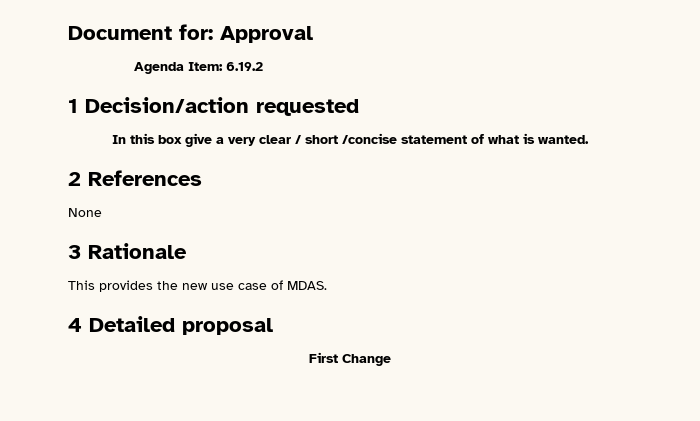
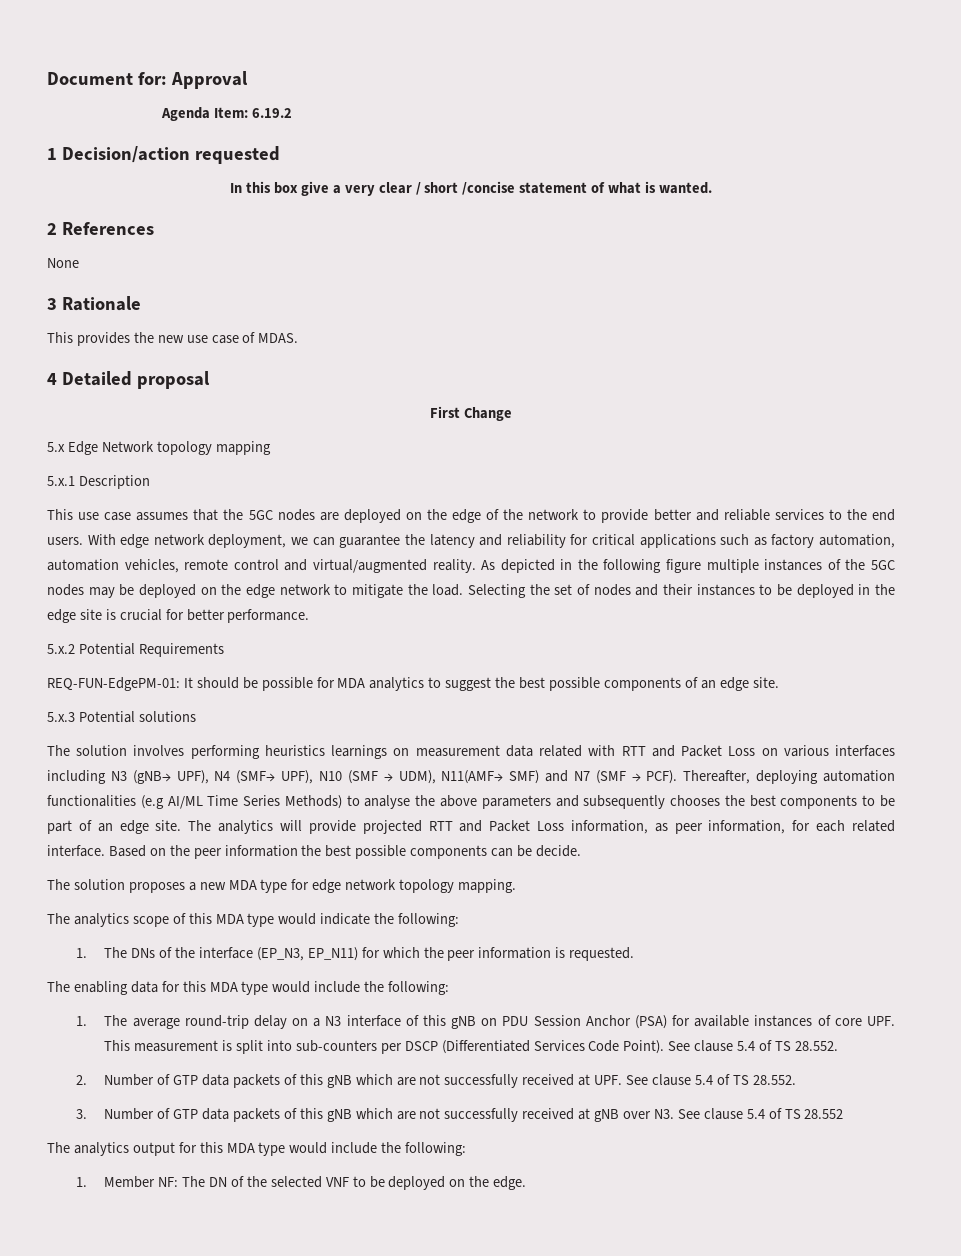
+ 5.x Edge Network topology mapping
+ 5.x.1 Description
+ This use case assumes that the 5GC nodes are deployed on the edge of the network to provide better and reliable services to the end users. With edge network deployment, we can guarantee the latency and reliability for critical applications such as factory automation, automation vehicles, remote control and virtual/augmented reality. As depicted in the following figure multiple instances of the 5GC nodes may be deployed on the edge network to mitigate the load. Selecting the set of nodes and their instances to be deployed in the edge site is crucial for better performance.
+ 5.x.2 Potential Requirements
+ REQ-FUN-EdgePM-01: It should be possible for MDA analytics to suggest the best possible components of an edge site.
+ 5.x.3 Potential solutions
+ The solution involves performing heuristics learnings on measurement data related with RTT and Packet Loss on various interfaces including N3 (gNB→ UPF), N4 (SMF→ UPF), N10 (SMF → UDM), N11(AMF→ SMF) and N7 (SMF → PCF). Thereafter, deploying automation functionalities (e.g AI/ML Time Series Methods) to analyse the above parameters and subsequently chooses the best components to be part of an edge site. The analytics will provide projected RTT and Packet Loss information, as peer information, for each related interface. Based on the peer information the best possible components can be decide.
+ The solution proposes a new MDA type for edge network topology mapping.
+ The analytics scope of this MDA type would indicate the following:
+ 1. The DNs of the interface (EP_N3, EP_N11) for which the peer information is requested.
+ The enabling data for this MDA type would include the following:
+ 1. The average round-trip delay on a N3 interface of this gNB on PDU Session Anchor (PSA) for available instances of core UPF. This measurement is split into sub-counters per DSCP (Differentiated Services Code Point). See clause 5.4 of TS 28.552.
+ 2. Number of GTP data packets of this gNB which are not successfully received at UPF. See clause 5.4 of TS 28.552.
+ 3. Number of GTP data packets of this gNB which are not successfully received at gNB over N3. See clause 5.4 of TS 28.552
+ The analytics output for this MDA type would include the following:
+ 1. Member NF: The DN of the selected VNF to be deployed on the edge.

